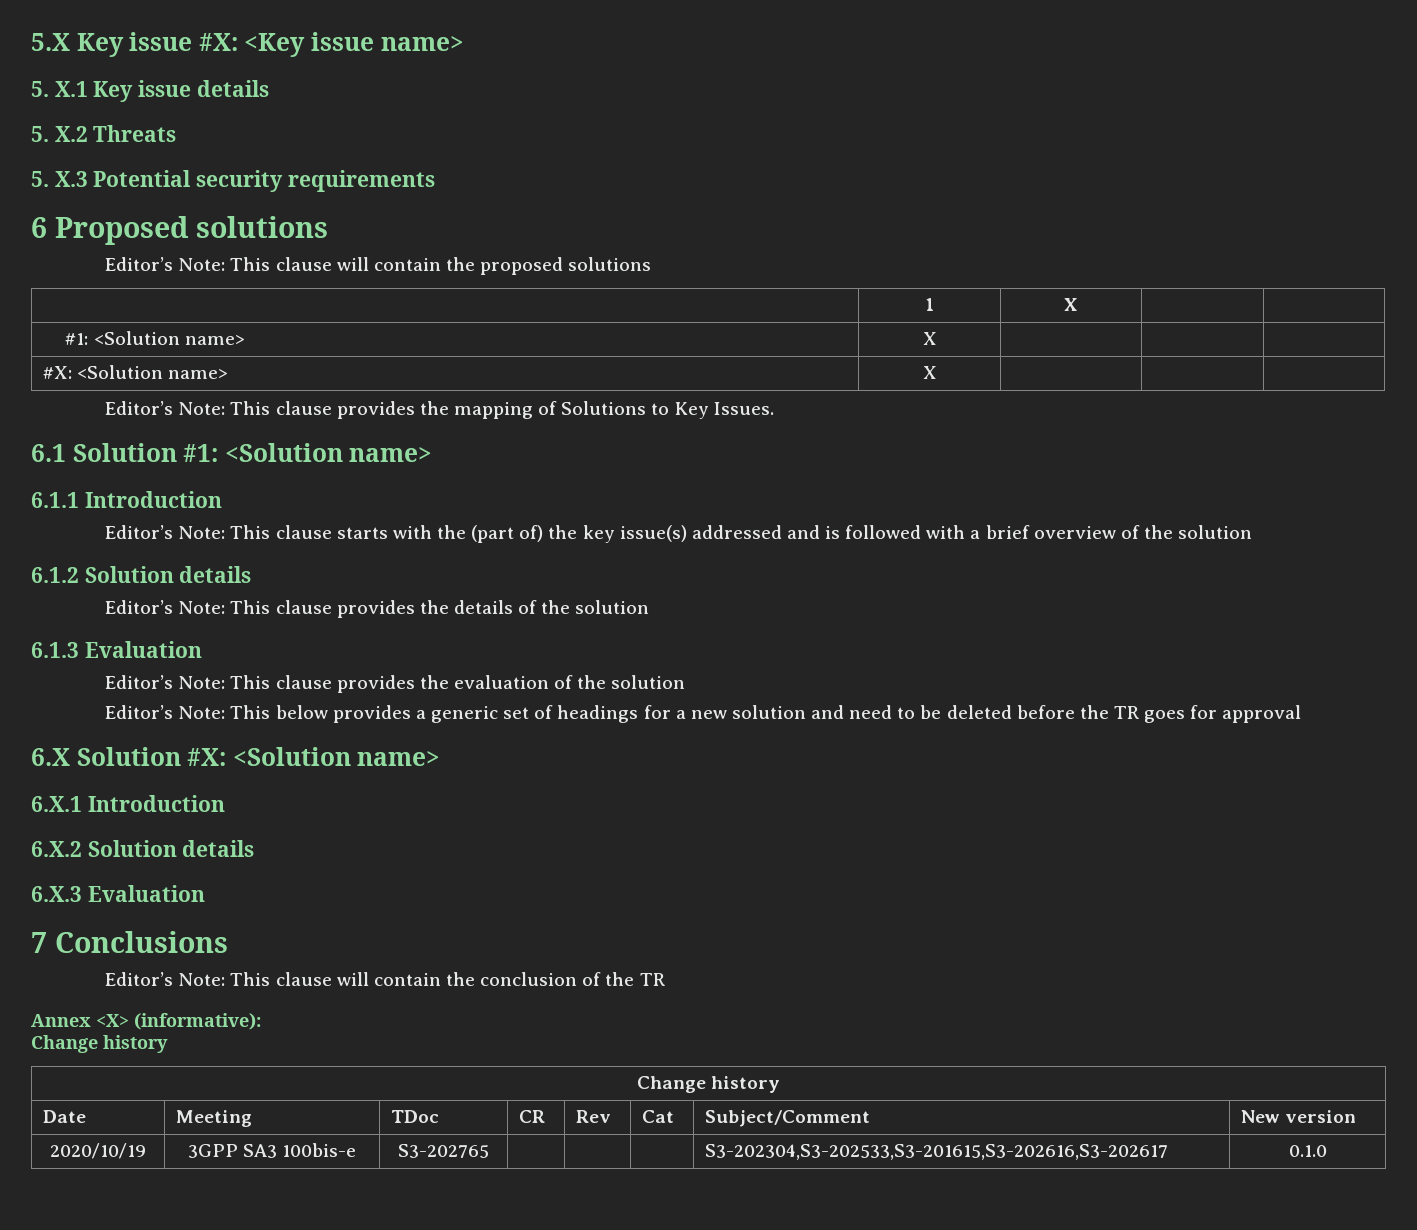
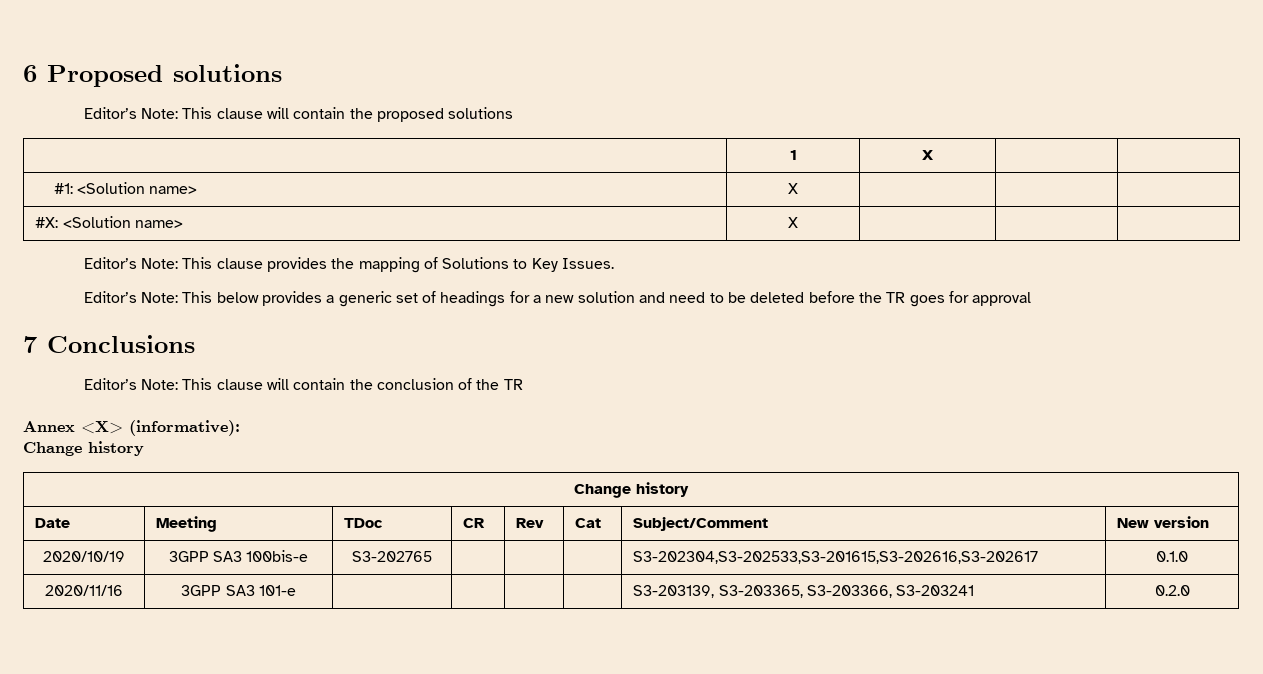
- 5.X Key issue #X: <Key issue name>
- 5. X.1 Key issue details
- 5. X.2 Threats
- 5. X.3 Potential security requirements
- 6.1 Solution #1: <Solution name>
- 6.1.1 Introduction
- Editor’s Note: This clause starts with the (part of) the key issue(s) addressed and is followed with a brief overview of the solution
- 6.1.2 Solution details
- Editor’s Note: This clause provides the details of the solution
- 6.1.3 Evaluation
- Editor’s Note: This clause provides the evaluation of the solution
- 6.X Solution #X: <Solution name>
- 6.X.1 Introduction
- 6.X.2 Solution details
- 6.X.3 Evaluation
+ 2020/11/16 | 3GPP SA3 101-e | | | | | S3-203139, S3-203365, S3-203366, S3-203241 | 0.2.0

